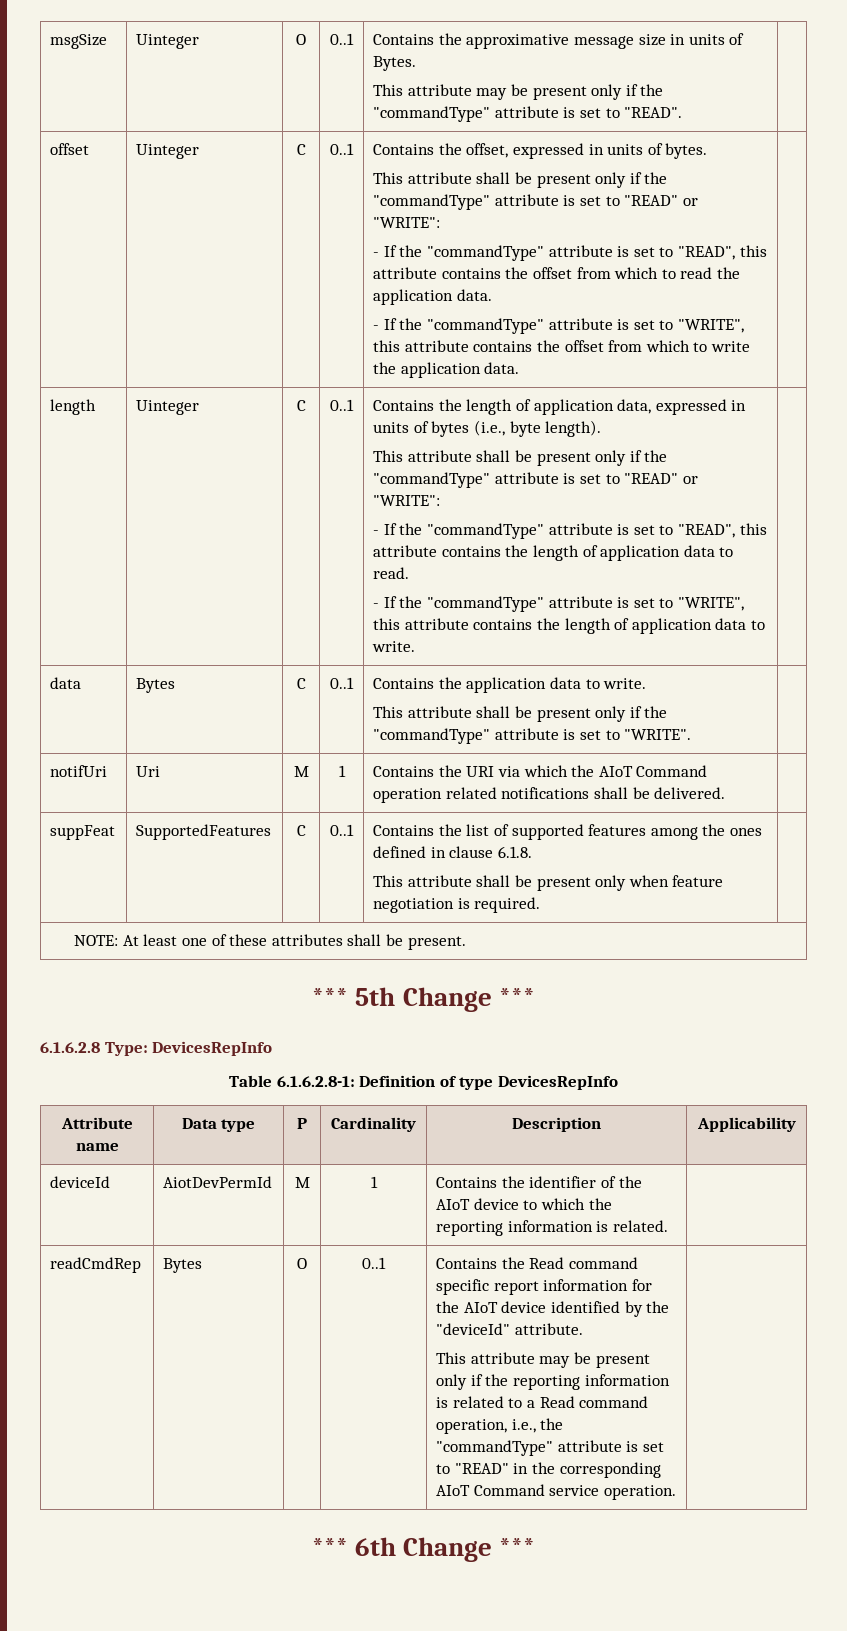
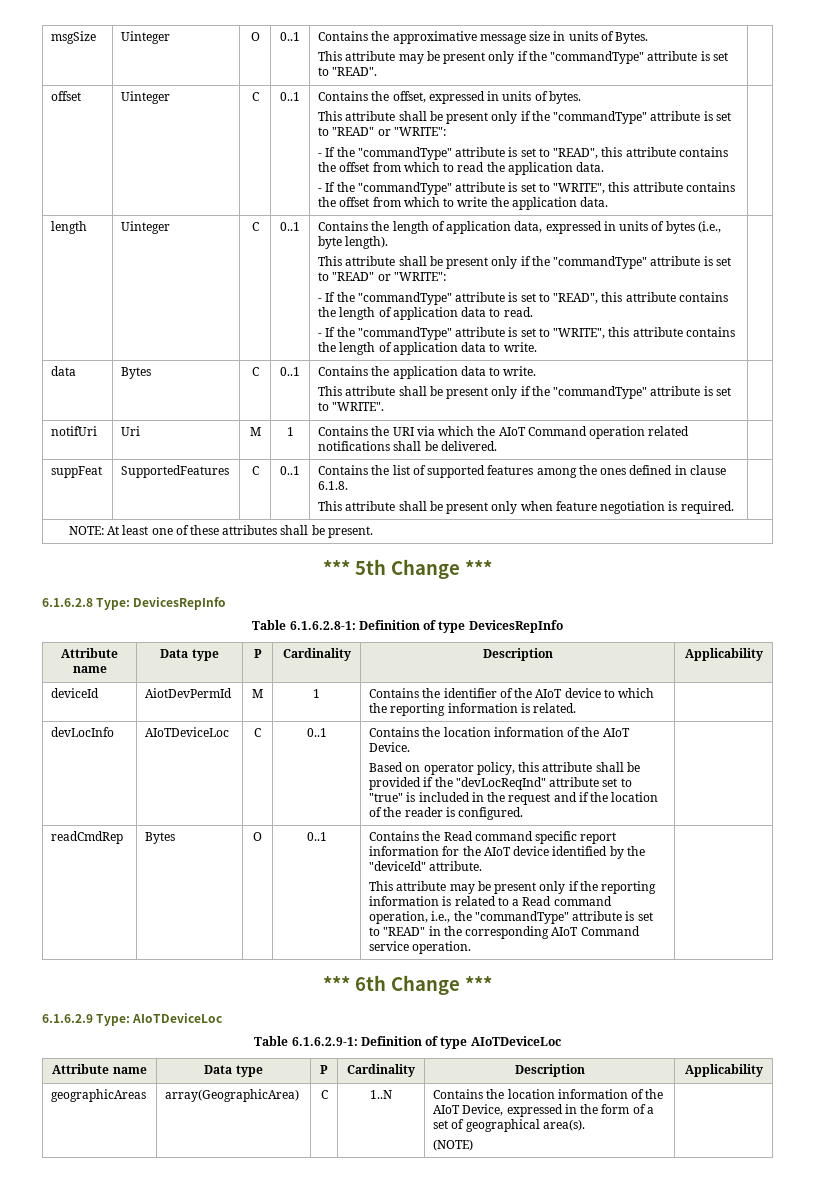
+ devLocInfo | AIoTDeviceLoc | C | 0..1 | Contains the location information of the AIoT Device.
+ Based on operator policy, this attribute shall be provided if the "devLocReqInd" attribute set to "true" is included in the request and if the location of the reader is configured.
+ 6.1.6.2.9 Type: AIoTDeviceLoc
+ Table 6.1.6.2.9-1: Definition of type AIoTDeviceLoc
+ Attribute name | Data type | P | Cardinality | Description | Applicability
+ geographicAreas | array(GeographicArea) | C | 1..N | Contains the location information of the AIoT Device, expressed in the form of a set of geographical area(s).
+ (NOTE) |

